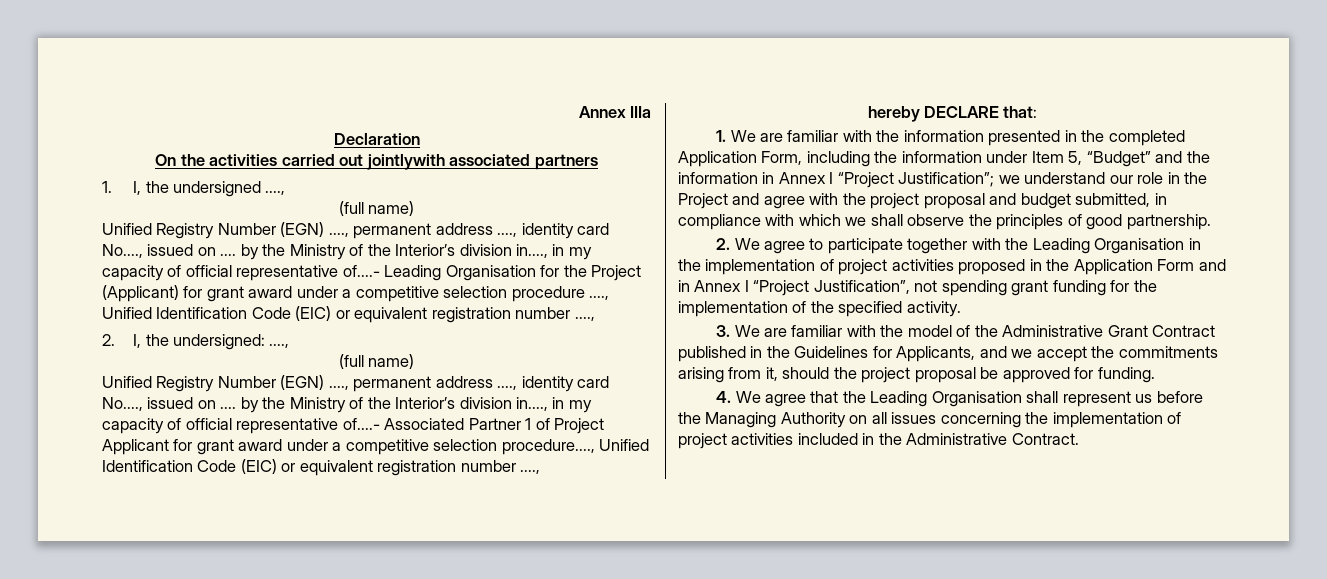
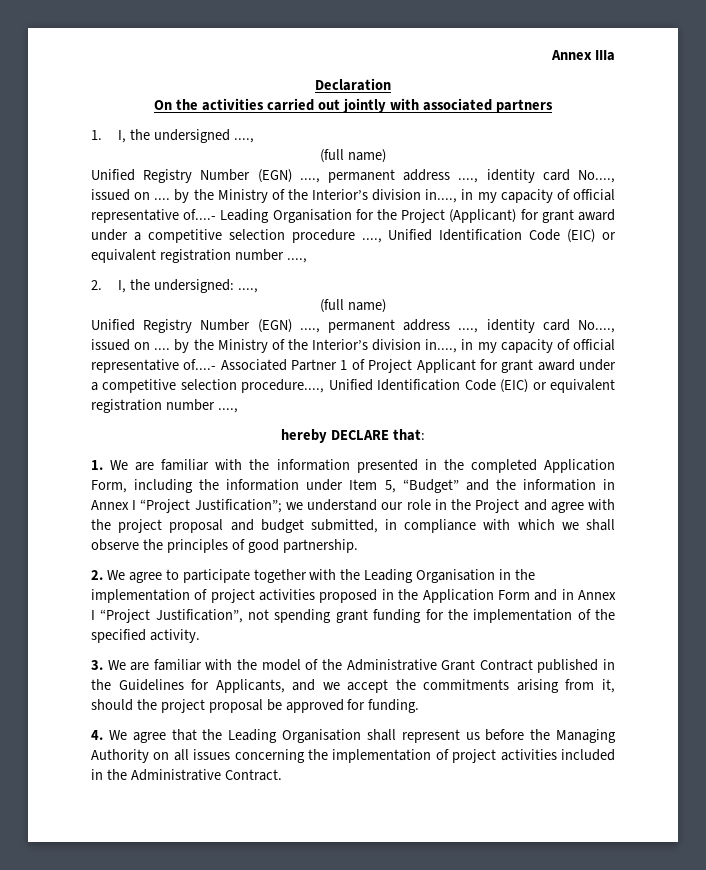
- On the activities carried out jointlywith associated partners
+ On the activities carried out jointly with associated partners

